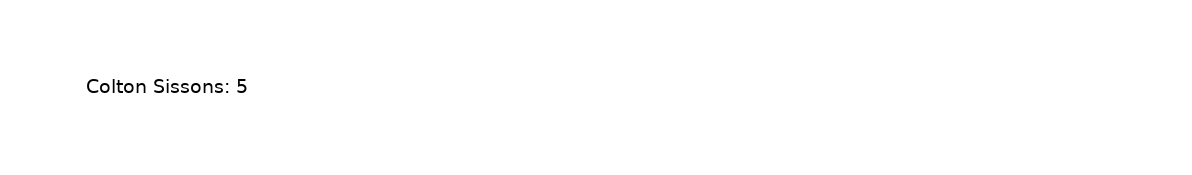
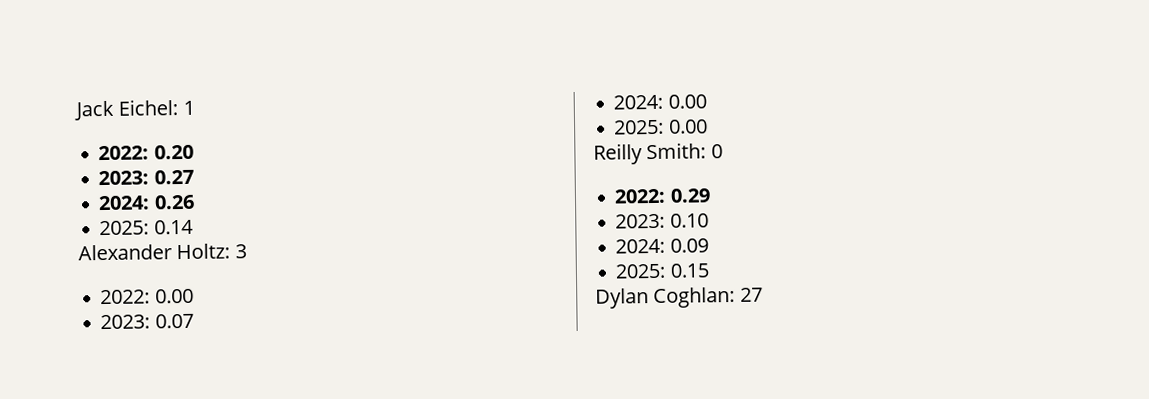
- Colton Sissons: 5
+ Jack Eichel: 1
+ 2022: 0.20
+ 2023: 0.27
+ 2024: 0.26
+ 2025: 0.14
+ Alexander Holtz: 3
+ 2022: 0.00
+ 2023: 0.07
+ 2024: 0.00
+ 2025: 0.00
+ Reilly Smith: 0
+ 2022: 0.29
+ 2023: 0.10
+ 2024: 0.09
+ 2025: 0.15
+ Dylan Coghlan: 27

